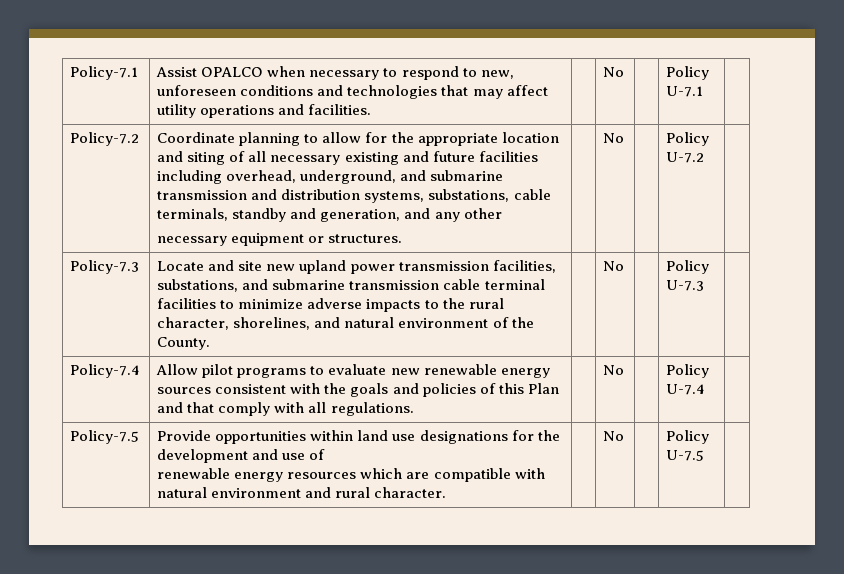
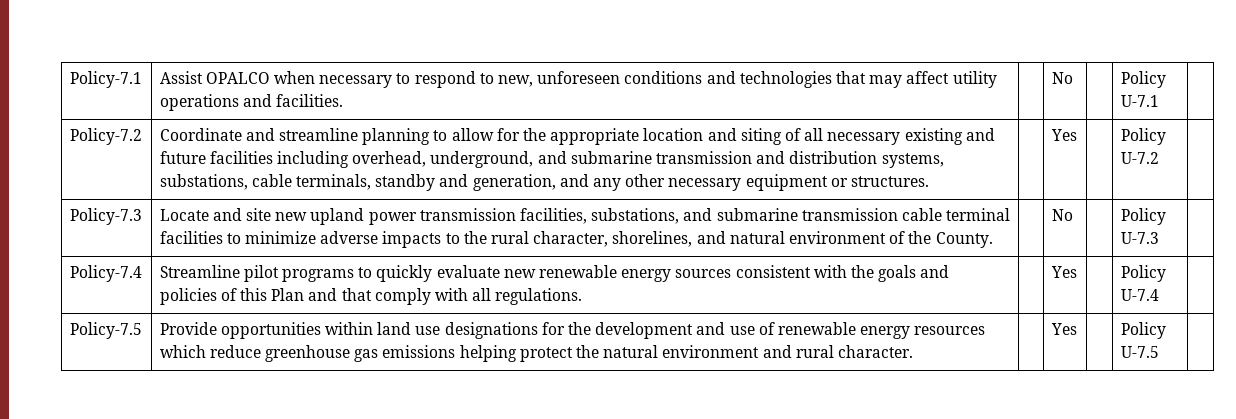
- Coordinate planning to allow for the appropriate location and siting of all necessary existing and future facilities including overhead, underground, and submarine transmission and distribution systems, substations, cable terminals, standby and generation, and any other
- necessary equipment or structures. | | No
+ Coordinate and streamline planning to allow for the appropriate location and siting of all necessary existing and future facilities including overhead, underground, and submarine transmission and distribution systems, substations, cable terminals, standby and generation, and any other necessary equipment or structures. | | Yes
- Policy-7.4 | Allow pilot programs to evaluate new renewable energy sources consistent with the goals and policies of this Plan and that comply with all regulations. | | No | | Policy U-7.4 |
+ Policy-7.4 | Streamline pilot programs to quickly evaluate new renewable energy sources consistent with the goals and policies of this Plan and that comply with all regulations. | | Yes | | Policy U-7.4 |
- Policy-7.5 | Provide opportunities within land use designations for the development and use of
- renewable energy resources which are compatible with natural environment and rural character. | | No | | Policy U-7.5 |
+ Policy-7.5 | Provide opportunities within land use designations for the development and use of renewable energy resources which reduce greenhouse gas emissions helping protect the natural environment and rural character. | | Yes | | Policy U-7.5 |

